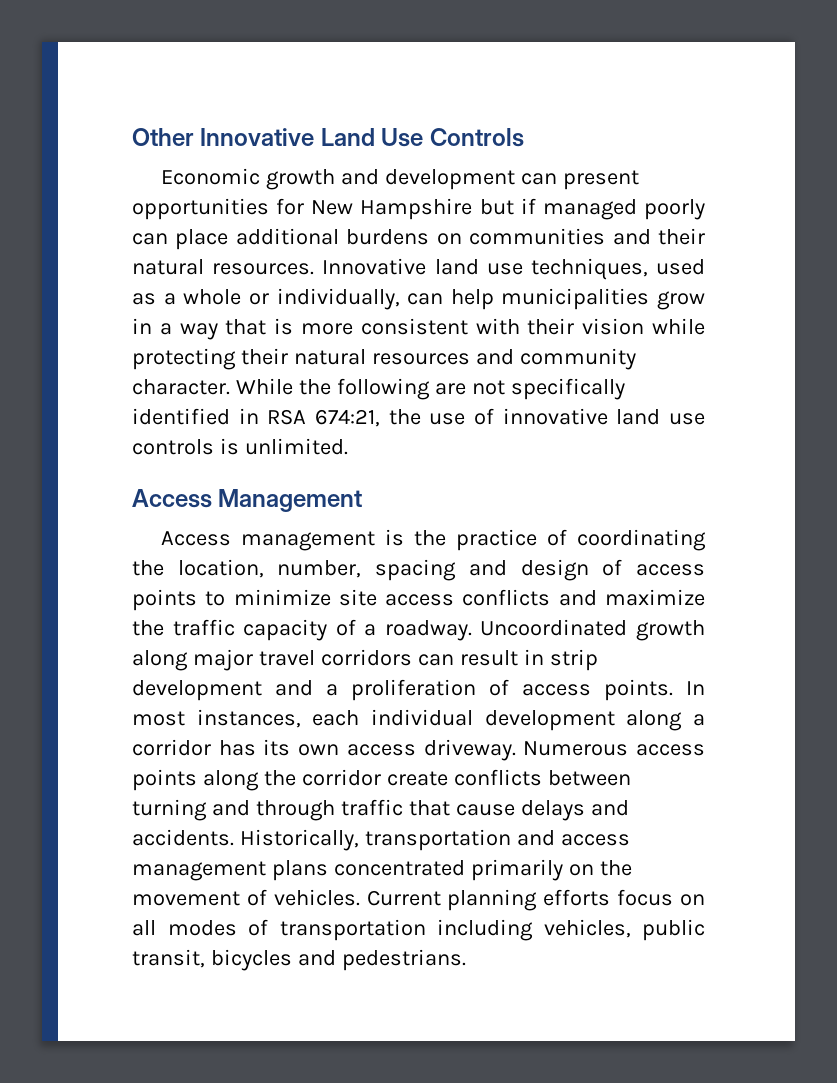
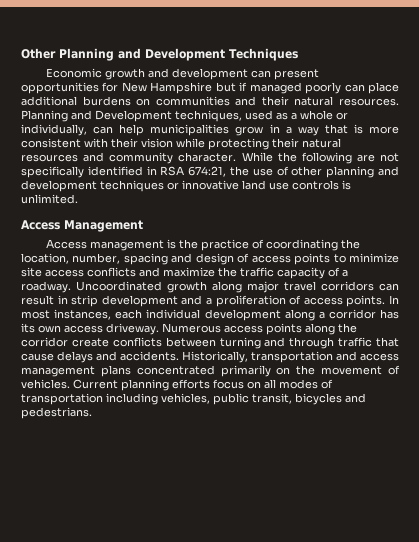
- Other Innovative Land Use Controls
+ Other Planning and Development Techniques
- Innovative land use techniques, used as a whole or individually, can help municipalities grow in a way that is more consistent with their vision while protecting their natural resources and community character.
+ Planning and Development techniques, used as a whole or individually, can help municipalities grow in a way that is more consistent with their vision while protecting their natural resources and community character.
- While the following are not specifically identified in RSA 674:21, the use of innovative land use controls is unlimited.
+ While the following are not specifically identified in RSA 674:21, the use of other planning and development techniques or innovative land use controls is unlimited.

